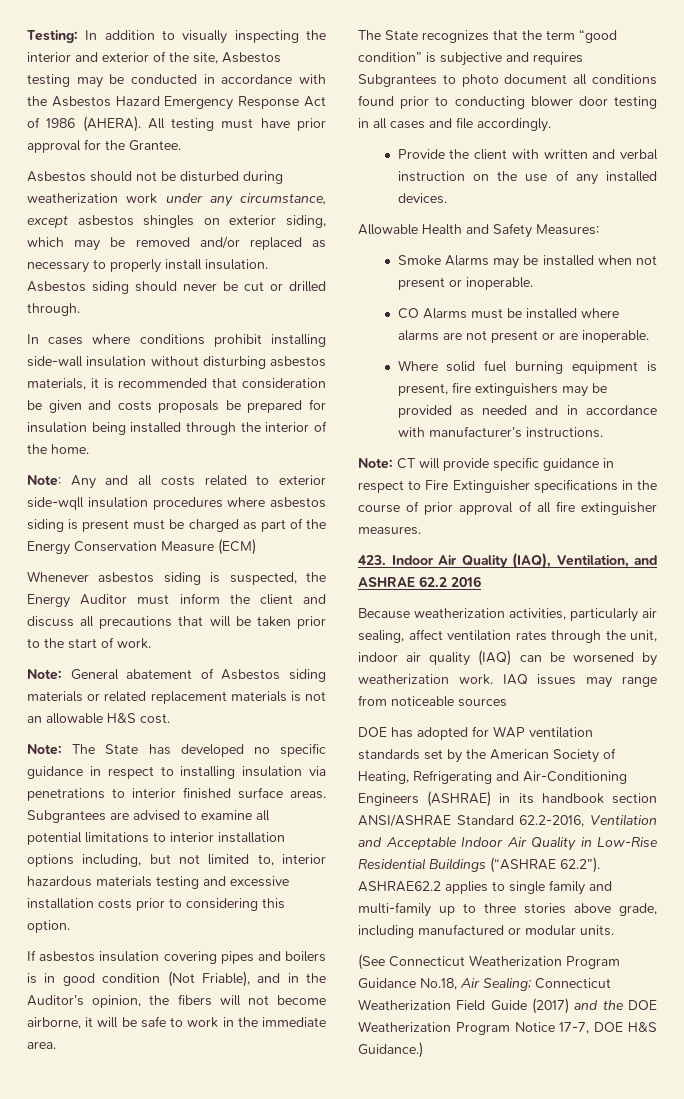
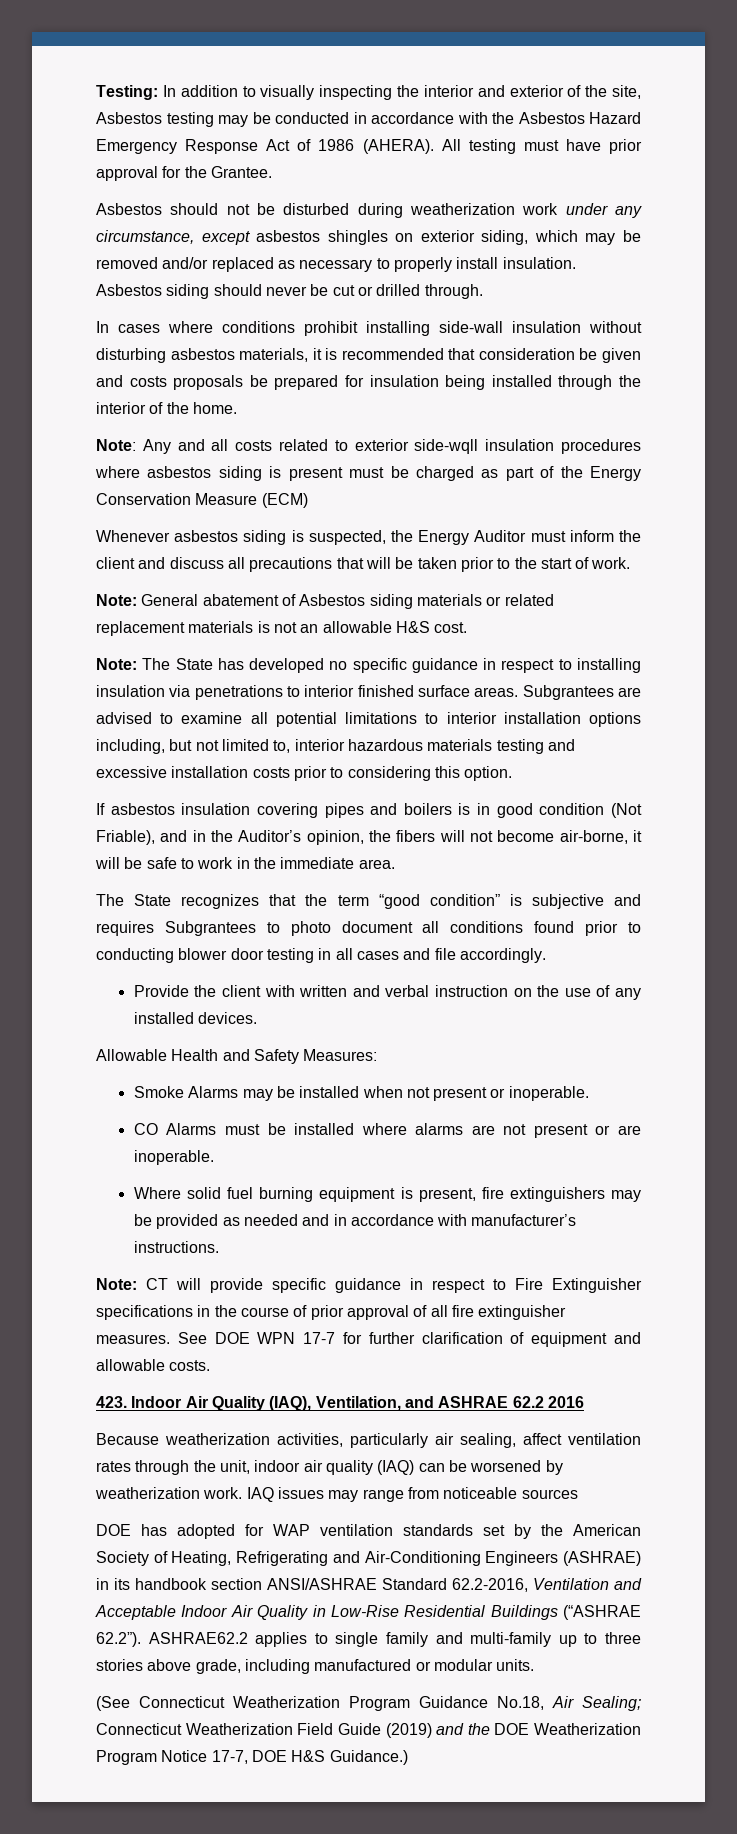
- If asbestos insulation covering pipes and boilers is in good condition (Not Friable), and in the Auditor’s opinion, the fibers will not become airborne, it will be safe to work in the immediate area.
+ If asbestos insulation covering pipes and boilers is in good condition (Not Friable), and in the Auditor’s opinion, the fibers will not become air-borne, it will be safe to work in the immediate area.
+ See DOE WPN 17-7 for further clarification of equipment and allowable costs.
- (See Connecticut Weatherization Program Guidance No.18, Air Sealing; Connecticut Weatherization Field Guide (2017) and the DOE Weatherization Program Notice 17-7, DOE H&S Guidance.)
+ (See Connecticut Weatherization Program Guidance No.18, Air Sealing; Connecticut Weatherization Field Guide (2019) and the DOE Weatherization Program Notice 17-7, DOE H&S Guidance.)

